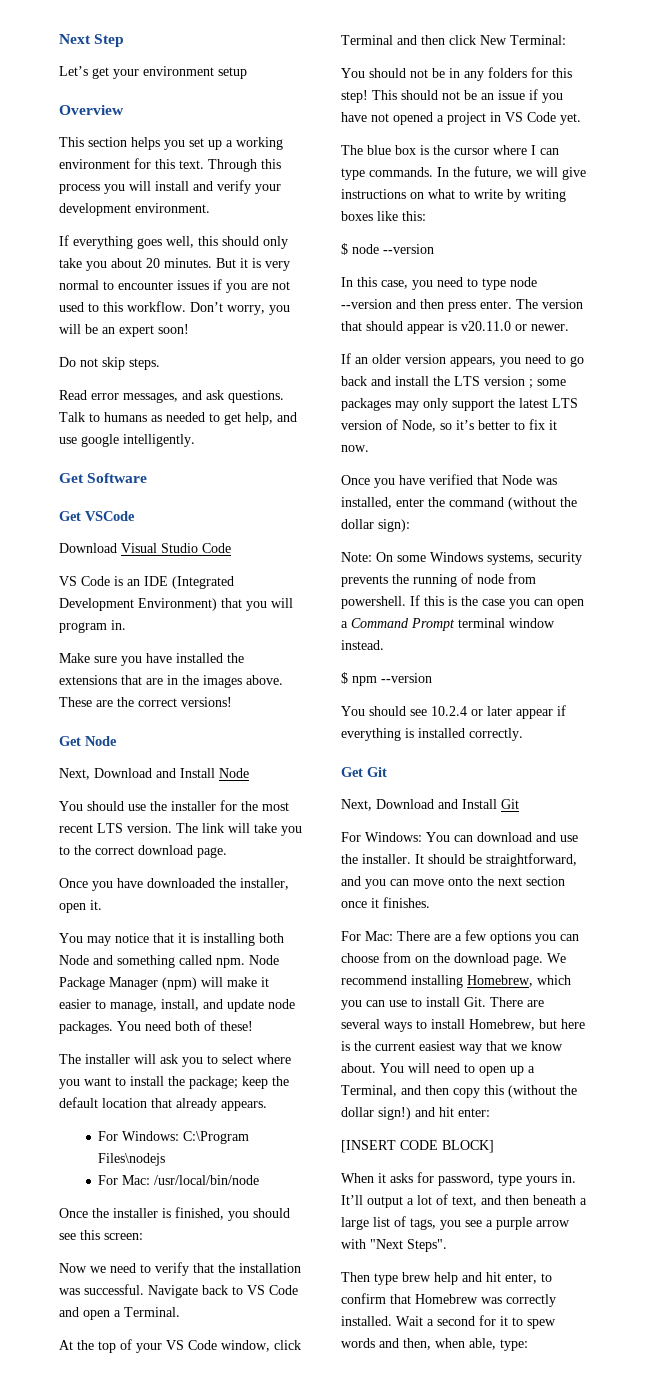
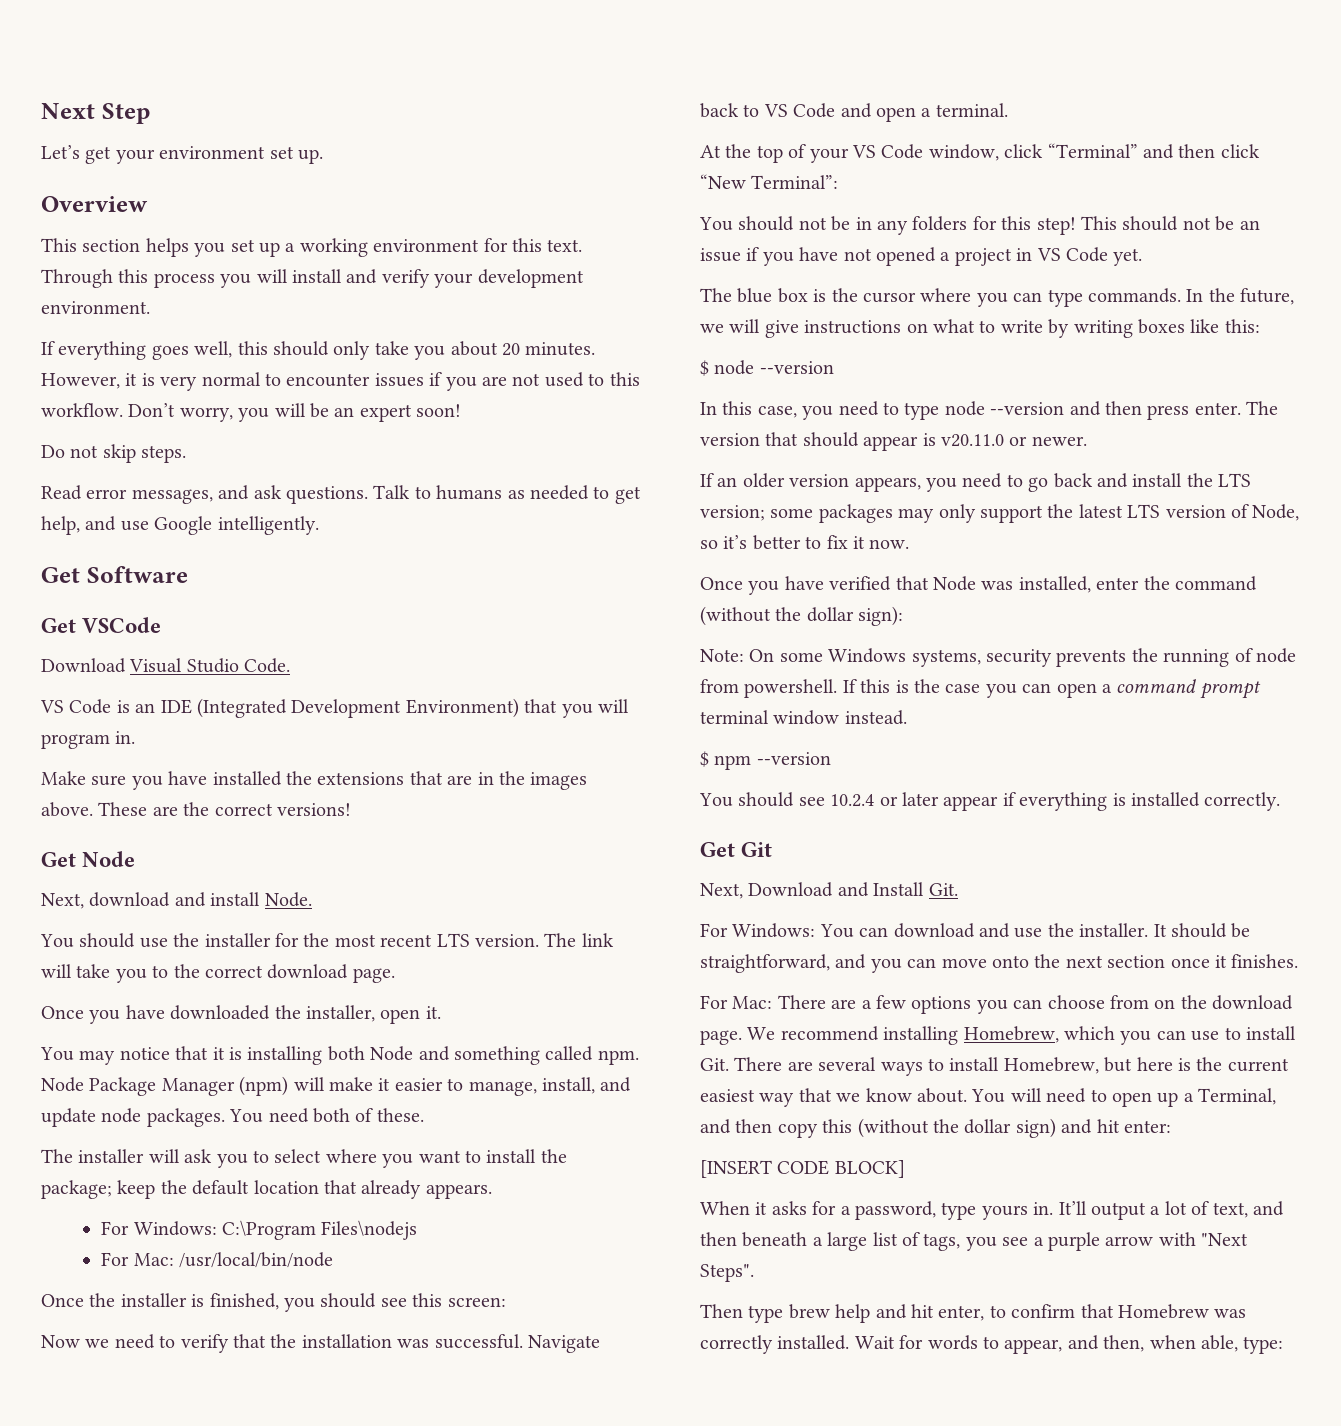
- Let’s get your environment setup
+ Let’s get your environment set up.
- But it is very normal to encounter issues if you are not used to this workflow.
+ However, it is very normal to encounter issues if you are not used to this workflow.
- Talk to humans as needed to get help, and use google intelligently.
+ Talk to humans as needed to get help, and use Google intelligently.
- Download Visual Studio Code
+ Download Visual Studio Code.
- Next, Download and Install Node
+ Next, download and install Node.
- You need both of these!
+ You need both of these.
- Navigate back to VS Code and open a Terminal.
+ Navigate back to VS Code and open a terminal.
- At the top of your VS Code window, click Terminal and then click New Terminal:
+ At the top of your VS Code window, click “Terminal” and then click “New Terminal”:
- The blue box is the cursor where I can type commands.
+ The blue box is the cursor where you can type commands.
- If an older version appears, you need to go back and install the LTS version ; some packages may only support the latest LTS version of Node, so it’s better to fix it now.
+ If an older version appears, you need to go back and install the LTS version; some packages may only support the latest LTS version of Node, so it’s better to fix it now.
- If this is the case you can open a Command Prompt terminal window instead.
+ If this is the case you can open a command prompt terminal window instead.
- Next, Download and Install Git
+ Next, Download and Install Git.
- You will need to open up a Terminal, and then copy this (without the dollar sign!) and hit enter:
+ You will need to open up a Terminal, and then copy this (without the dollar sign) and hit enter:
- When it asks for password, type yours in.
+ When it asks for a password, type yours in.
- Wait a second for it to spew words and then, when able, type:
+ Wait for words to appear, and then, when able, type:

